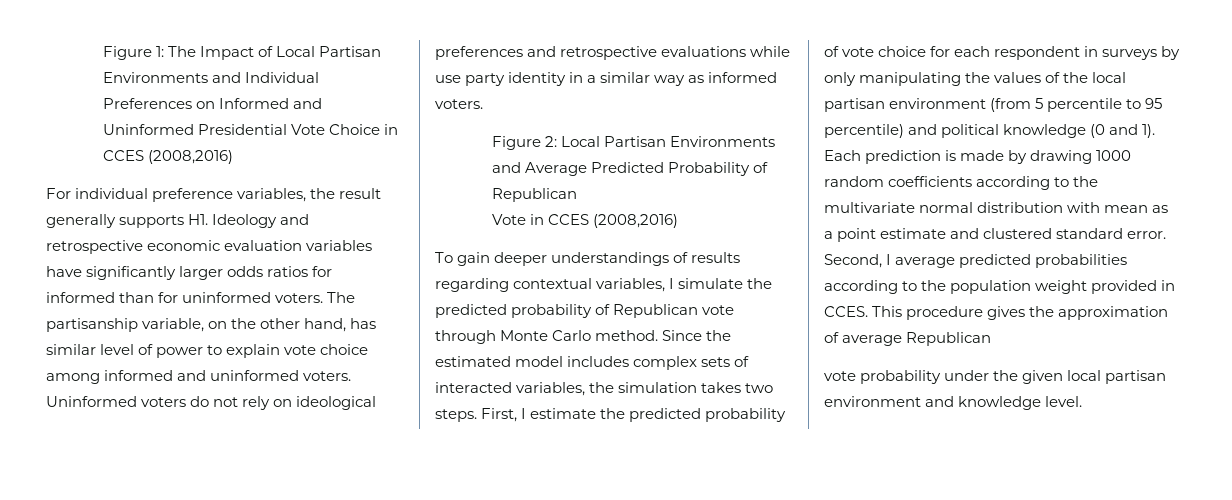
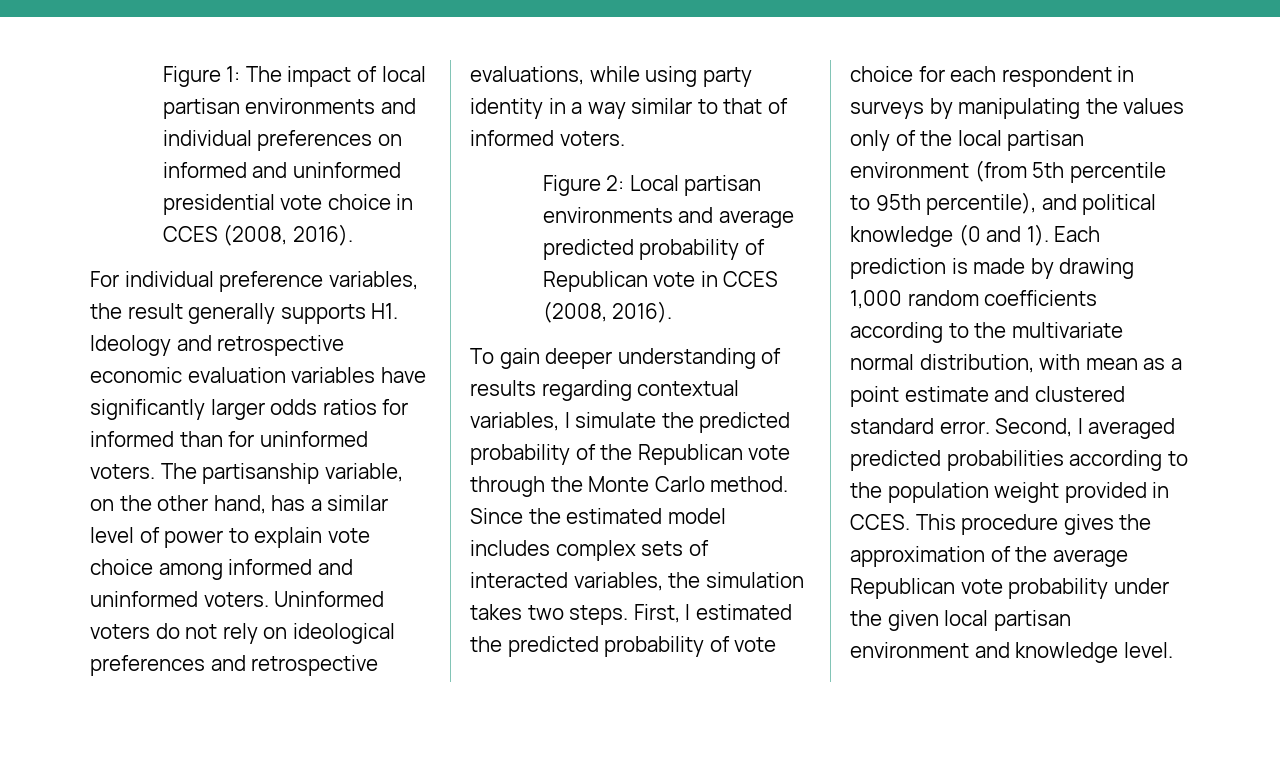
- Figure 1: The Impact of Local Partisan Environments and Individual Preferences on Informed and Uninformed Presidential Vote Choice in CCES (2008,2016)
+ Figure 1: The impact of local partisan environments and individual preferences on informed and uninformed presidential vote choice in CCES (2008, 2016).
- The partisanship variable, on the other hand, has similar level of power to explain vote choice among informed and uninformed voters.
+ The partisanship variable, on the other hand, has a similar level of power to explain vote choice among informed and uninformed voters.
- Uninformed voters do not rely on ideological preferences and retrospective evaluations while use party identity in a similar way as informed voters.
+ Uninformed voters do not rely on ideological preferences and retrospective evaluations, while using party identity in a way similar to that of informed voters.
- Figure 2: Local Partisan Environments and Average Predicted Probability of Republican
- Vote in CCES (2008,2016)
+ Figure 2: Local partisan environments and average predicted probability of Republican vote in CCES (2008, 2016).
- To gain deeper understandings of results regarding contextual variables, I simulate the predicted probability of Republican vote through Monte Carlo method.
+ To gain deeper understanding of results regarding contextual variables, I simulate the predicted probability of the Republican vote through the Monte Carlo method.
- First, I estimate the predicted probability of vote choice for each respondent in surveys by only manipulating the values of the local partisan environment (from 5 percentile to 95 percentile) and political knowledge (0 and 1).
+ First, I estimated the predicted probability of vote choice for each respondent in surveys by manipulating the values only of the local partisan environment (from 5th percentile to 95th percentile), and political knowledge (0 and 1).
- Each prediction is made by drawing 1000 random coefficients according to the multivariate normal distribution with mean as a point estimate and clustered standard error.
+ Each prediction is made by drawing 1,000 random coefficients according to the multivariate normal distribution, with mean as a point estimate and clustered standard error.
- Second, I average predicted probabilities according to the population weight provided in CCES.
+ Second, I averaged predicted probabilities according to the population weight provided in CCES.
- This procedure gives the approximation of average Republican
- vote probability under the given local partisan environment and knowledge level.
+ This procedure gives the approximation of the average Republican vote probability under the given local partisan environment and knowledge level.

